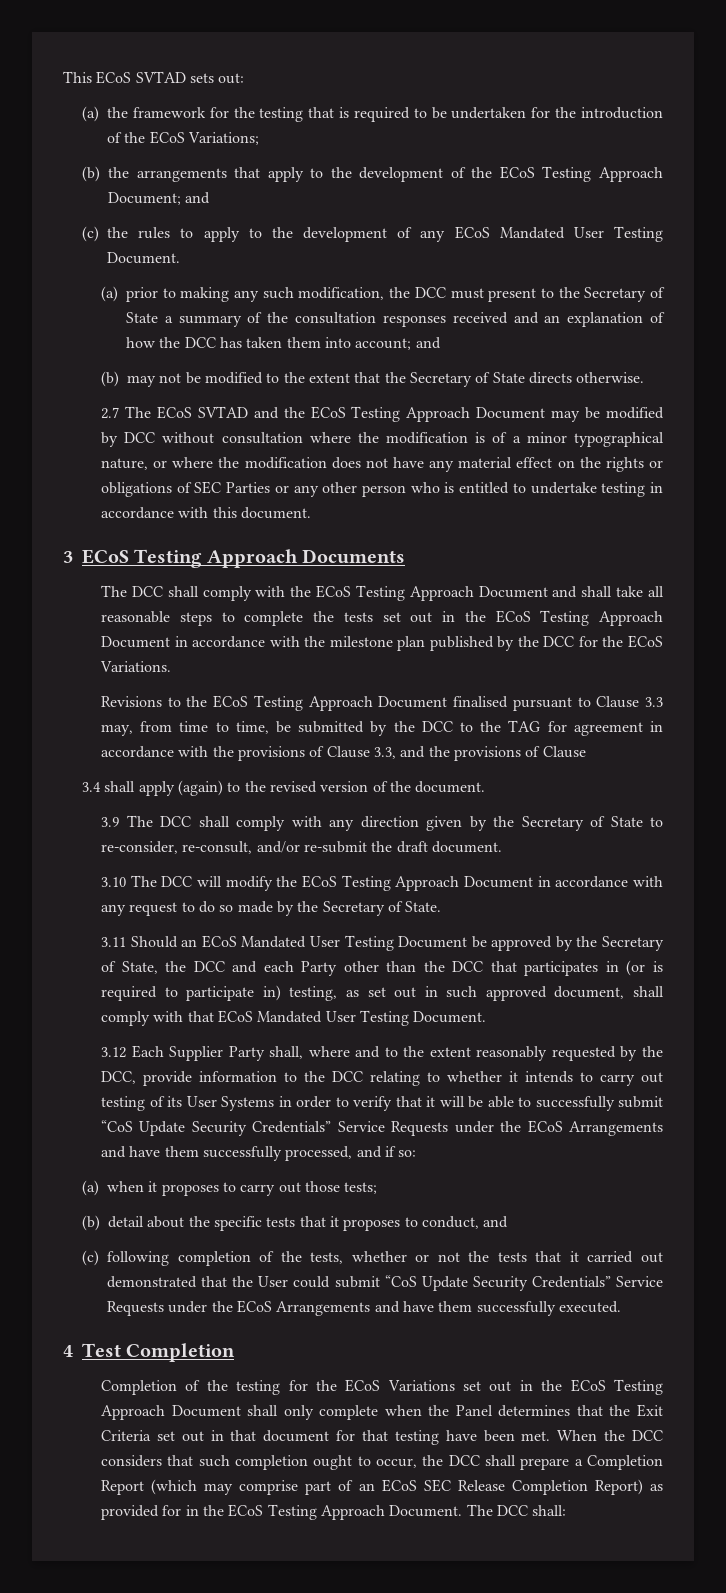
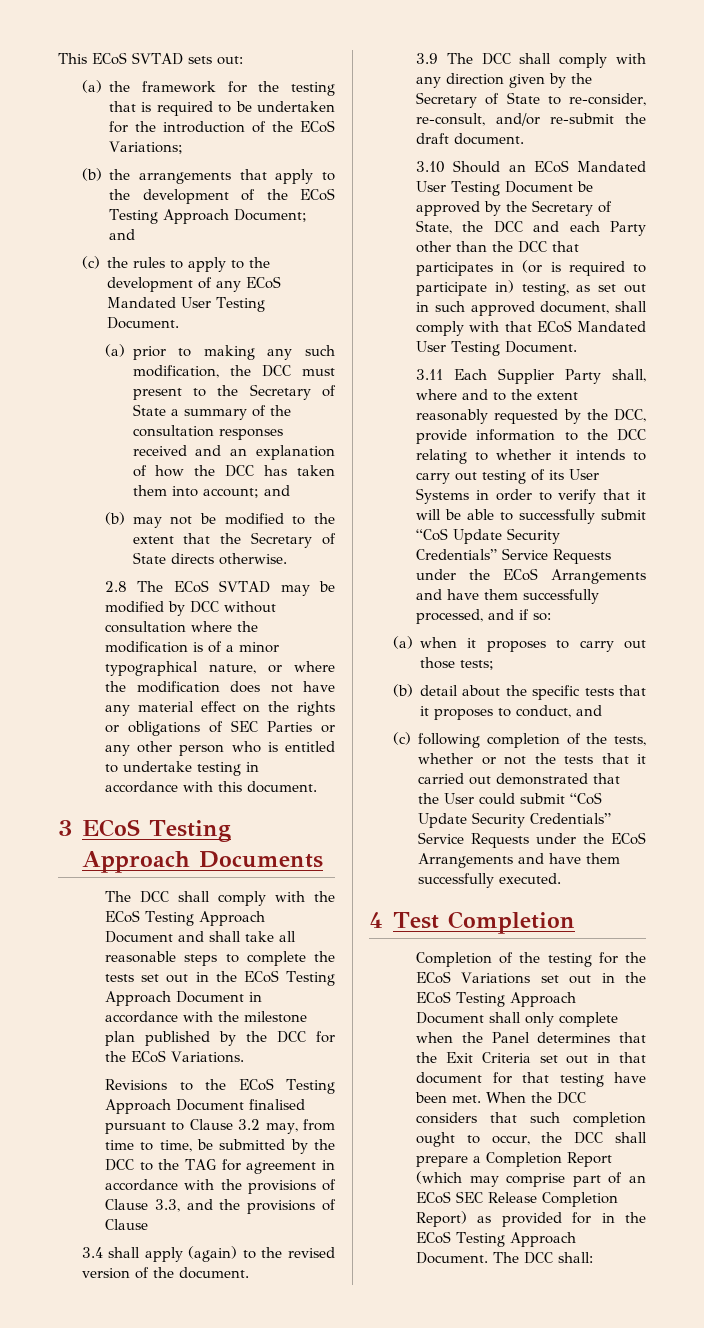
- 2.7 The ECoS SVTAD and the ECoS Testing Approach Document may be modified by DCC without consultation where the modification is of a minor typographical nature, or where the modification does not have any material effect on the rights or obligations of SEC Parties or any other person who is entitled to undertake testing in accordance with this document.
+ 2.8 The ECoS SVTAD may be modified by DCC without consultation where the modification is of a minor typographical nature, or where the modification does not have any material effect on the rights or obligations of SEC Parties or any other person who is entitled to undertake testing in accordance with this document.
- Revisions to the ECoS Testing Approach Document finalised pursuant to Clause 3.3 may, from time to time, be submitted by the DCC to the TAG for agreement in accordance with the provisions of Clause 3.3, and the provisions of Clause
+ Revisions to the ECoS Testing Approach Document finalised pursuant to Clause 3.2 may, from time to time, be submitted by the DCC to the TAG for agreement in accordance with the provisions of Clause 3.3, and the provisions of Clause
- 3.10 The DCC will modify the ECoS Testing Approach Document in accordance with any request to do so made by the Secretary of State.
- 3.11 Should an ECoS Mandated User Testing Document be approved by the Secretary of State, the DCC and each Party other than the DCC that participates in (or is required to participate in) testing, as set out in such approved document, shall comply with that ECoS Mandated User Testing Document.
+ 3.10 Should an ECoS Mandated User Testing Document be approved by the Secretary of State, the DCC and each Party other than the DCC that participates in (or is required to participate in) testing, as set out in such approved document, shall comply with that ECoS Mandated User Testing Document.
- 3.12 Each Supplier Party shall, where and to the extent reasonably requested by the DCC, provide information to the DCC relating to whether it intends to carry out testing of its User Systems in order to verify that it will be able to successfully submit “CoS Update Security Credentials” Service Requests under the ECoS Arrangements and have them successfully processed, and if so:
+ 3.11 Each Supplier Party shall, where and to the extent reasonably requested by the DCC, provide information to the DCC relating to whether it intends to carry out testing of its User Systems in order to verify that it will be able to successfully submit “CoS Update Security Credentials” Service Requests under the ECoS Arrangements and have them successfully processed, and if so:

